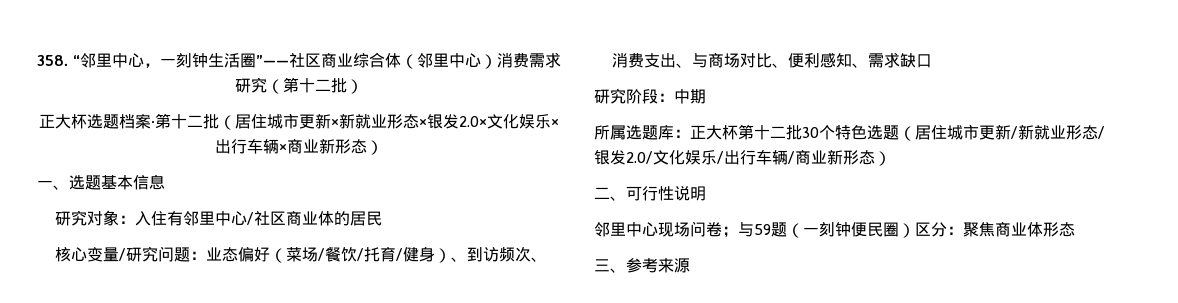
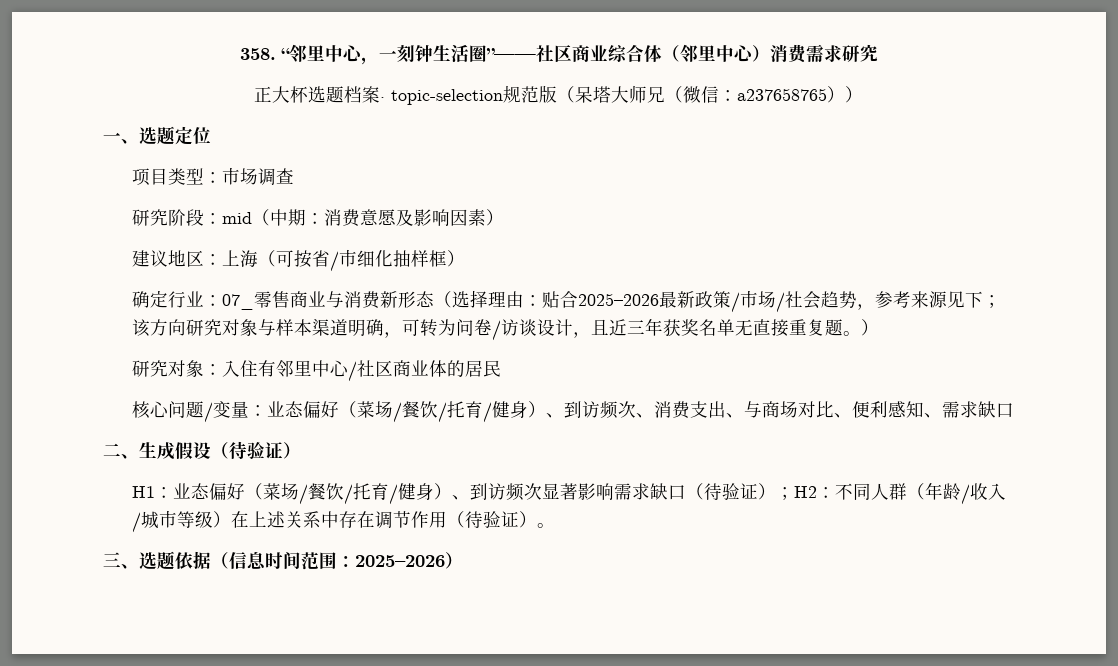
- 358. “邻里中心，一刻钟生活圈”——社区商业综合体（邻里中心）消费需求研究（第十二批）
+ 358. “邻里中心，一刻钟生活圈”——社区商业综合体（邻里中心）消费需求研究
- 正大杯选题档案·第十二批（居住城市更新×新就业形态×银发2.0×文化娱乐×出行车辆×商业新形态）
- 一、选题基本信息
+ 正大杯选题档案· topic-selection规范版（呆塔大师兄（微信：a237658765））
+ 一、选题定位
+ 项目类型：市场调查
+ 研究阶段：mid（中期：消费意愿及影响因素）
+ 建议地区：上海（可按省/市细化抽样框）
+ 确定行业：07_零售商业与消费新形态（选择理由：贴合2025–2026最新政策/市场/社会趋势，参考来源见下；该方向研究对象与样本渠道明确，可转为问卷/访谈设计，且近三年获奖名单无直接重复题。）
- 核心变量/研究问题：业态偏好（菜场/餐饮/托育/健身）、到访频次、消费支出、与商场对比、便利感知、需求缺口
+ 核心问题/变量：业态偏好（菜场/餐饮/托育/健身）、到访频次、消费支出、与商场对比、便利感知、需求缺口
- 研究阶段：中期
- 所属选题库：正大杯第十二批30个特色选题（居住城市更新/新就业形态/银发2.0/文化娱乐/出行车辆/商业新形态）
- 二、可行性说明
- 邻里中心现场问卷；与59题（一刻钟便民圈）区分：聚焦商业体形态
- 三、参考来源
+ 二、生成假设（待验证）
+ H1：业态偏好（菜场/餐饮/托育/健身）、到访频次显著影响需求缺口（待验证）；H2：不同人群（年龄/收入/城市等级）在上述关系中存在调节作用（待验证）。
+ 三、选题依据（信息时间范围：2025–2026）

